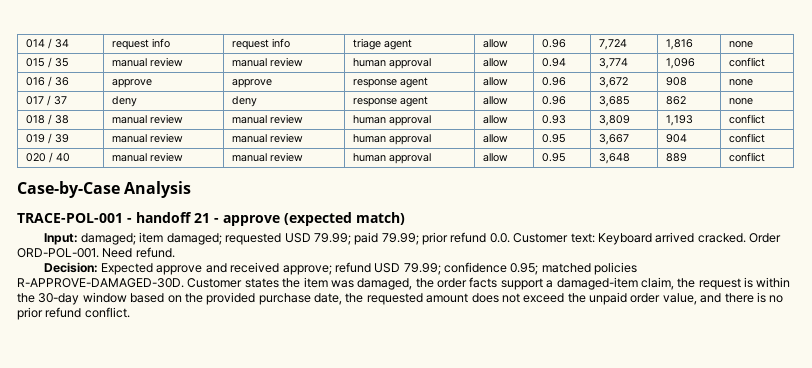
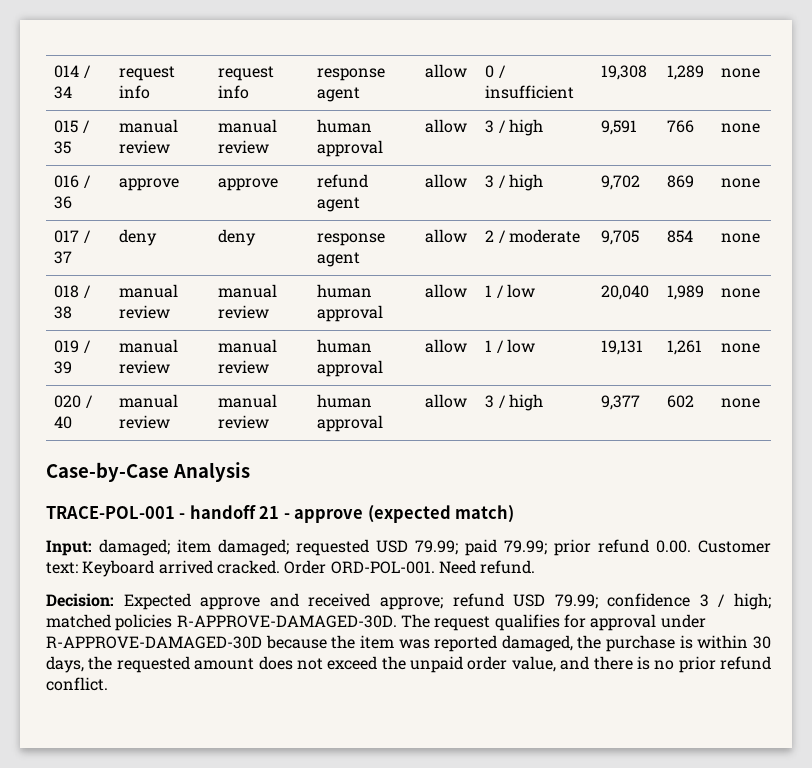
- 014 / 34 | request info | request info | triage agent | allow | 0.96 | 7,724 | 1,816 | none
+ 014 / 34 | request info | request info | response agent | allow | 0 / insufficient | 19,308 | 1,289 | none
- 015 / 35 | manual review | manual review | human approval | allow | 0.94 | 3,774 | 1,096 | conflict
+ 015 / 35 | manual review | manual review | human approval | allow | 3 / high | 9,591 | 766 | none
- 016 / 36 | approve | approve | response agent | allow | 0.96 | 3,672 | 908 | none
+ 016 / 36 | approve | approve | refund agent | allow | 3 / high | 9,702 | 869 | none
- 017 / 37 | deny | deny | response agent | allow | 0.96 | 3,685 | 862 | none
+ 017 / 37 | deny | deny | response agent | allow | 2 / moderate | 9,705 | 854 | none
- 018 / 38 | manual review | manual review | human approval | allow | 0.93 | 3,809 | 1,193 | conflict
+ 018 / 38 | manual review | manual review | human approval | allow | 1 / low | 20,040 | 1,989 | none
- 019 / 39 | manual review | manual review | human approval | allow | 0.95 | 3,667 | 904 | conflict
+ 019 / 39 | manual review | manual review | human approval | allow | 1 / low | 19,131 | 1,261 | none
- 020 / 40 | manual review | manual review | human approval | allow | 0.95 | 3,648 | 889 | conflict
+ 020 / 40 | manual review | manual review | human approval | allow | 3 / high | 9,377 | 602 | none
- Input: damaged; item damaged; requested USD 79.99; paid 79.99; prior refund 0.0. Customer text: Keyboard arrived cracked.
+ Input: damaged; item damaged; requested USD 79.99; paid 79.99; prior refund 0.00. Customer text: Keyboard arrived cracked.
- Decision: Expected approve and received approve; refund USD 79.99; confidence 0.95; matched policies R-APPROVE-DAMAGED-30D. Customer states the item was damaged, the order facts support a damaged-item claim, the request is within the 30-day window based on the provided purchase date, the requested amount does not exceed the unpaid order value, and there is no prior refund conflict.
+ Decision: Expected approve and received approve; refund USD 79.99; confidence 3 / high; matched policies R-APPROVE-DAMAGED-30D. The request qualifies for approval under R-APPROVE-DAMAGED-30D because the item was reported damaged, the purchase is within 30 days, the requested amount does not exceed the unpaid order value, and there is no prior refund conflict.

